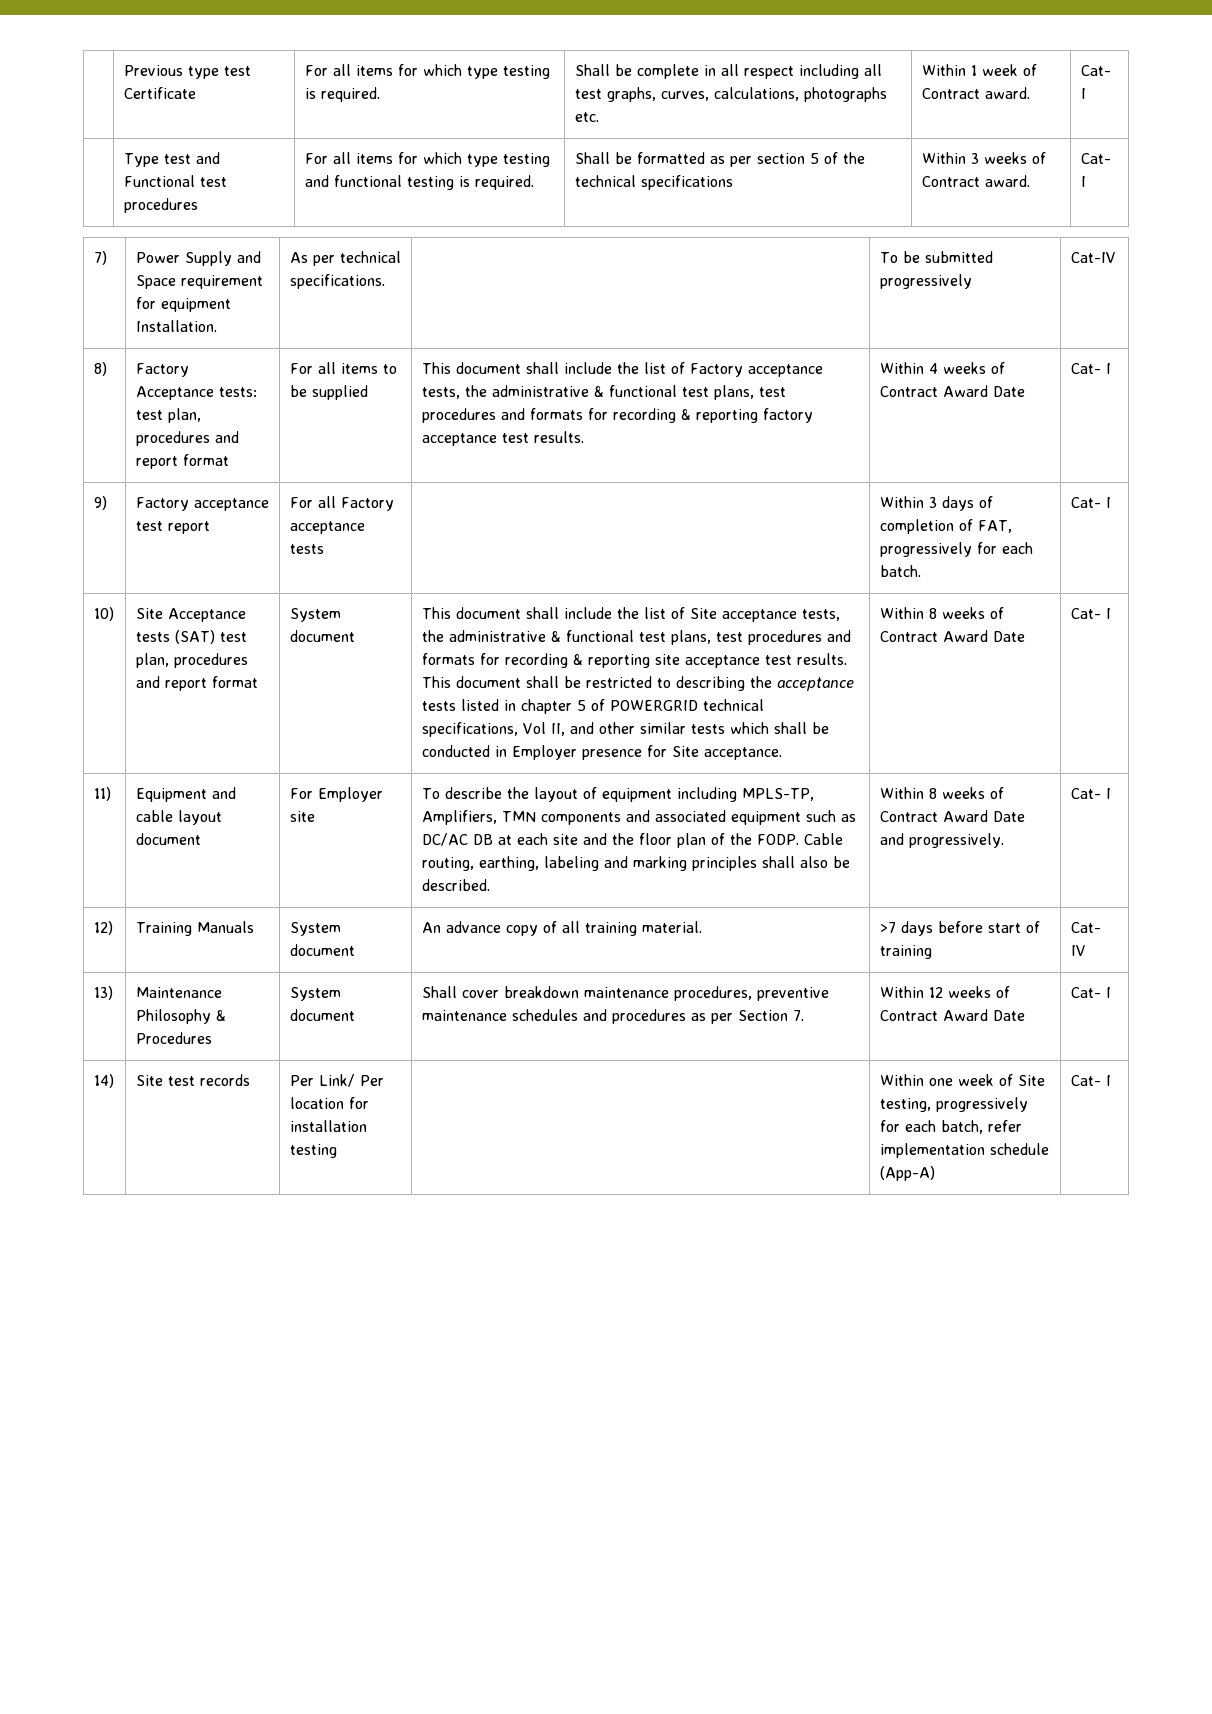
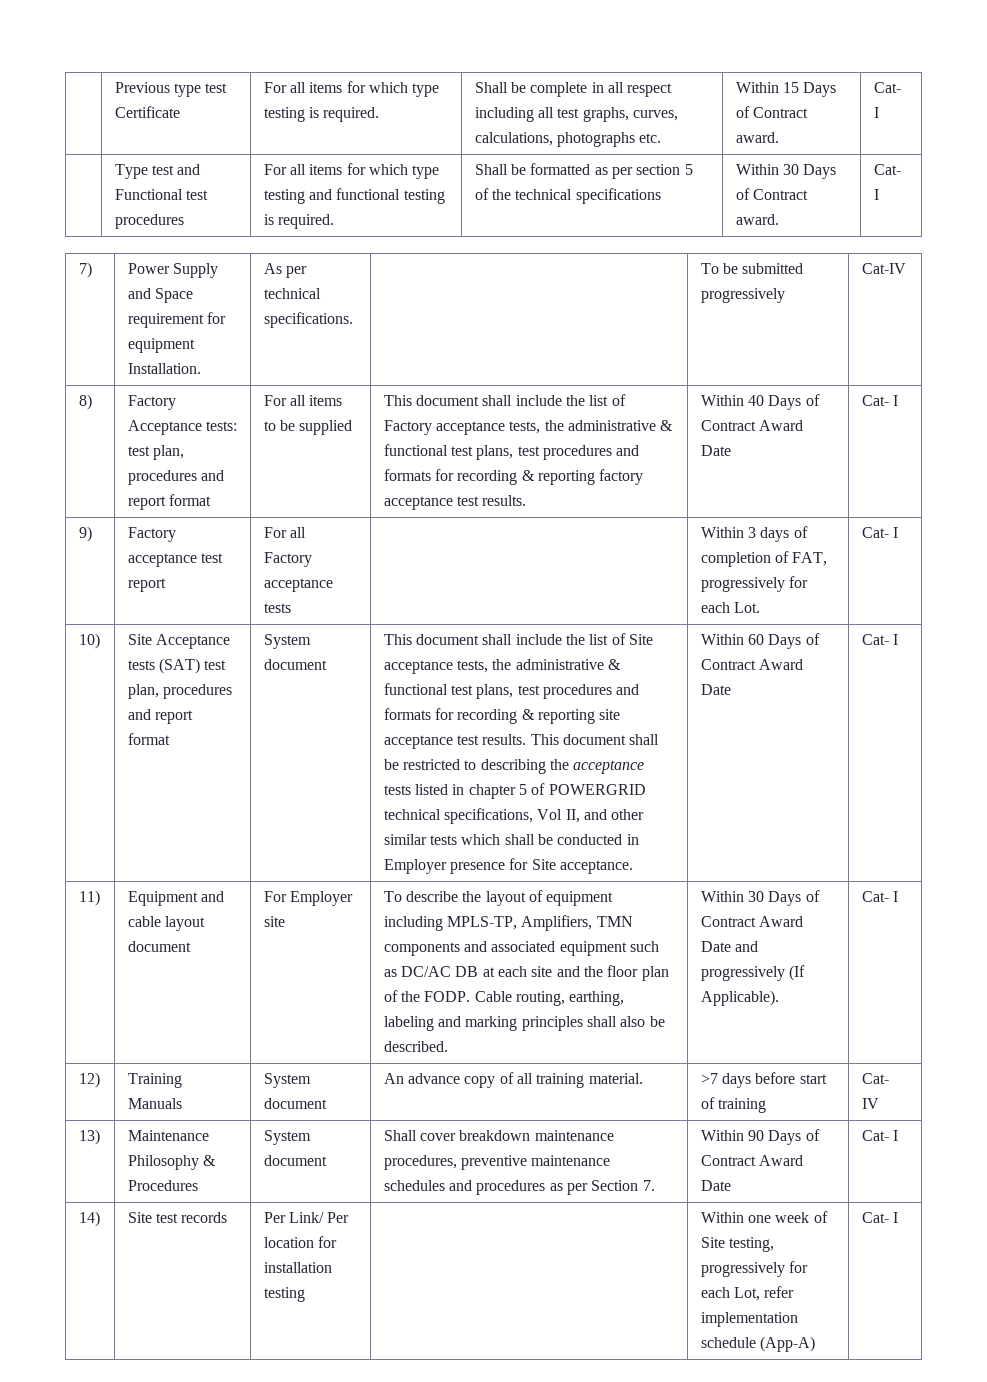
- | Previous type test Certificate | For all items for which type testing is required. | Shall be complete in all respect including all test graphs, curves, calculations, photographs etc. | Within 1 week of Contract award. | Cat- I
+ | Previous type test Certificate | For all items for which type testing is required. | Shall be complete in all respect including all test graphs, curves, calculations, photographs etc. | Within 15 Days of Contract award. | Cat- I
- | Type test and Functional test procedures | For all items for which type testing and functional testing is required. | Shall be formatted as per section 5 of the technical specifications | Within 3 weeks of Contract award. | Cat- I
+ | Type test and Functional test procedures | For all items for which type testing and functional testing is required. | Shall be formatted as per section 5 of the technical specifications | Within 30 Days of Contract award. | Cat- I
- Within 4 weeks of Contract Award Date
+ Within 40 Days of Contract Award Date
- 9) | Factory acceptance test report | For all Factory acceptance tests | | Within 3 days of completion of FAT, progressively for each batch. | Cat- I
+ 9) | Factory acceptance test report | For all Factory acceptance tests | | Within 3 days of completion of FAT, progressively for each Lot. | Cat- I
- This document shall be restricted to describing the acceptance tests listed in chapter 5 of POWERGRID technical specifications, Vol II, and other similar tests which shall be conducted in Employer presence for Site acceptance. | Within 8 weeks of Contract Award Date
+ This document shall be restricted to describing the acceptance tests listed in chapter 5 of POWERGRID technical specifications, Vol II, and other similar tests which shall be conducted in Employer presence for Site acceptance. | Within 60 Days of Contract Award Date
- Within 8 weeks of Contract Award Date and progressively.
+ Within 30 Days of Contract Award Date and progressively (If Applicable).
- 13) | Maintenance Philosophy & Procedures | System document | Shall cover breakdown maintenance procedures, preventive maintenance schedules and procedures as per Section 7. | Within 12 weeks of Contract Award Date | Cat- I
+ 13) | Maintenance Philosophy & Procedures | System document | Shall cover breakdown maintenance procedures, preventive maintenance schedules and procedures as per Section 7. | Within 90 Days of Contract Award Date | Cat- I
- 14) | Site test records | Per Link/ Per location for installation testing | | Within one week of Site testing, progressively for each batch, refer implementation schedule (App-A) | Cat- I
+ 14) | Site test records | Per Link/ Per location for installation testing | | Within one week of Site testing, progressively for each Lot, refer implementation schedule (App-A) | Cat- I

